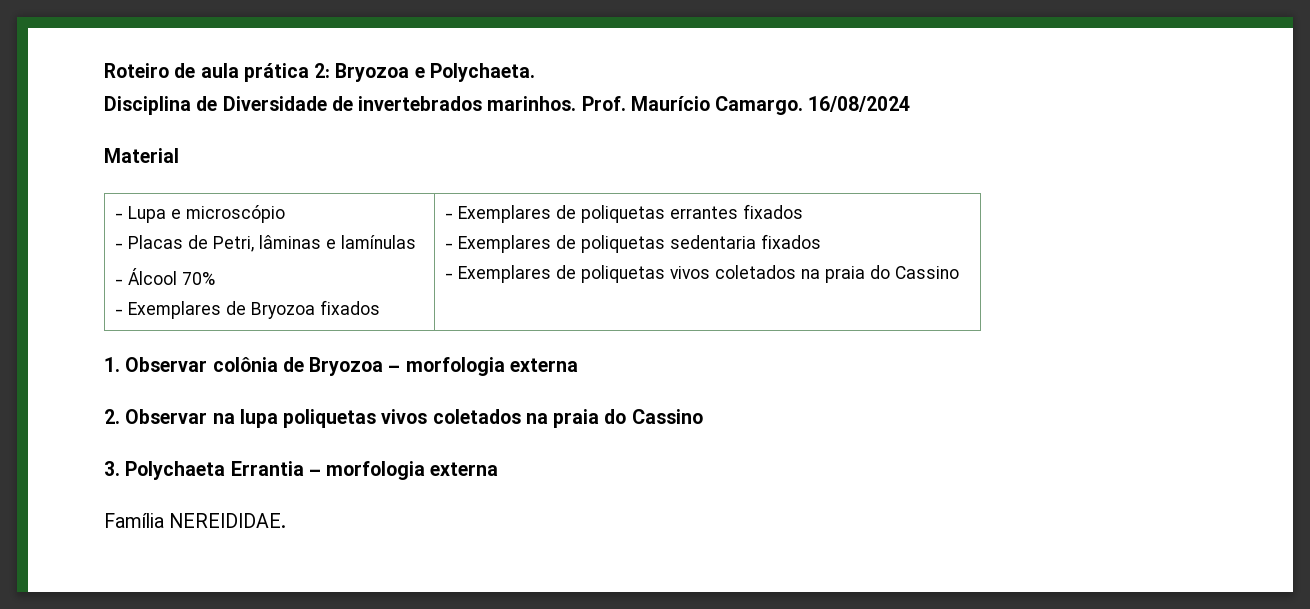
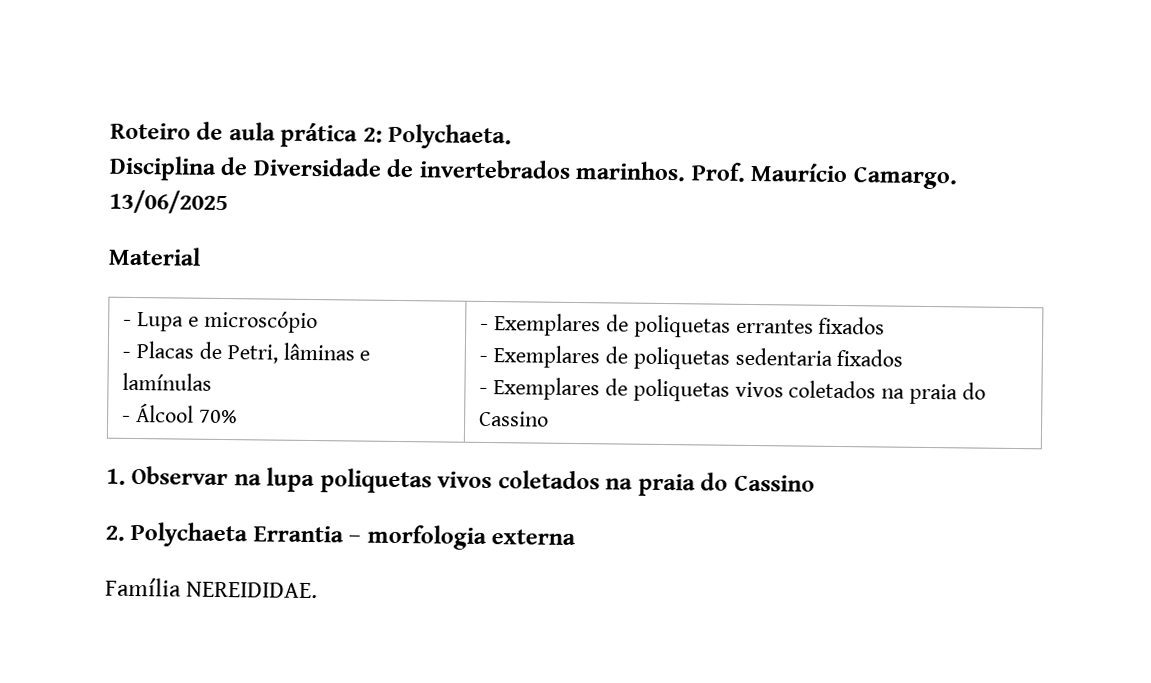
- Roteiro de aula prática 2: Bryozoa e Polychaeta.
+ Roteiro de aula prática 2: Polychaeta.
- 16/08/2024
+ 13/06/2025
- - Exemplares de Bryozoa fixados
- 1. Observar colônia de Bryozoa – morfologia externa
- 2. Observar na lupa poliquetas vivos coletados na praia do Cassino
+ 1. Observar na lupa poliquetas vivos coletados na praia do Cassino
- 3. Polychaeta Errantia – morfologia externa
+ 2. Polychaeta Errantia – morfologia externa

